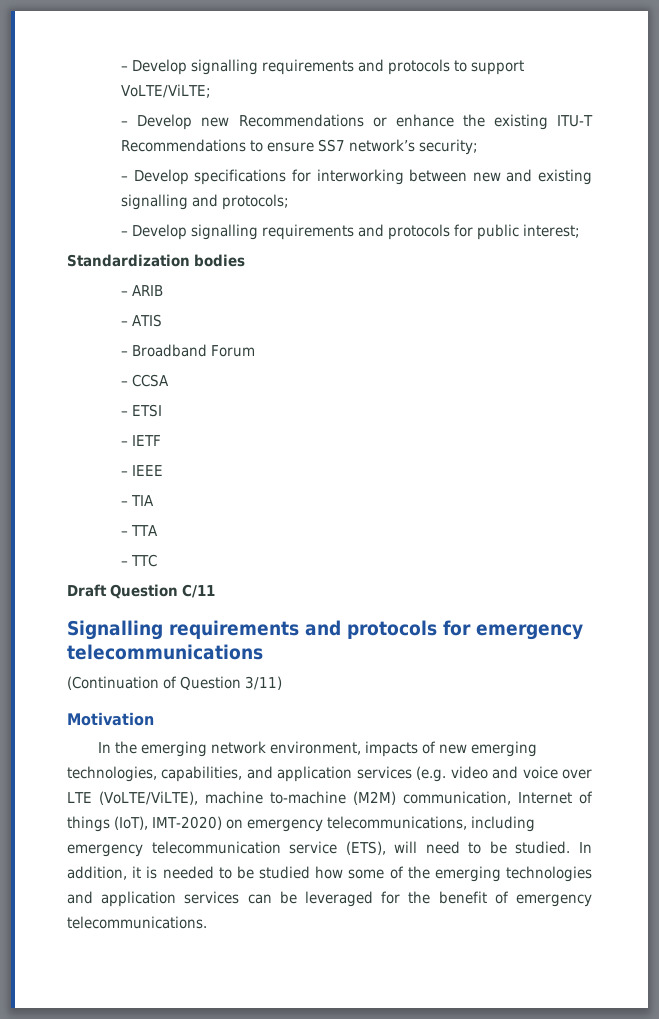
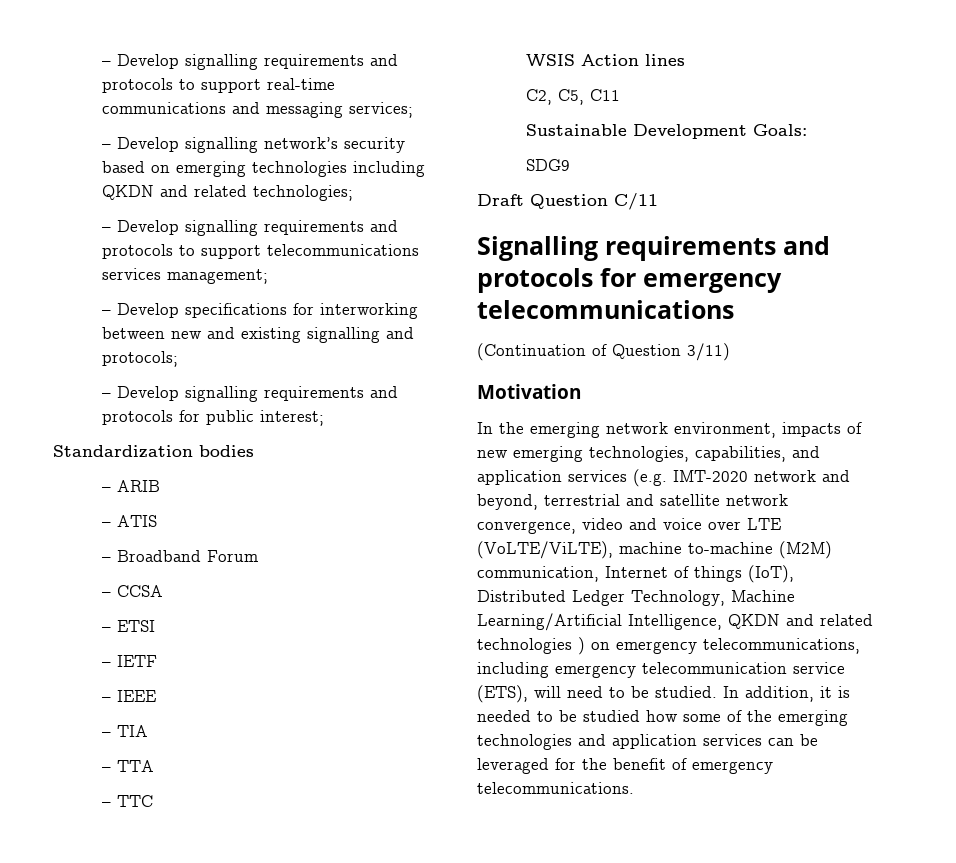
- – Develop signalling requirements and protocols to support VoLTE/ViLTE;
- – Develop new Recommendations or enhance the existing ITU-T Recommendations to ensure SS7 network’s security;
+ – Develop signalling requirements and protocols to support real-time communications and messaging services;
+ – Develop signalling network’s security based on emerging technologies including QKDN and related technologies;
+ – Develop signalling requirements and protocols to support telecommunications services management;
+ WSIS Action lines
+ C2, C5, C11
+ Sustainable Development Goals:
+ SDG9
- In the emerging network environment, impacts of new emerging technologies, capabilities, and application services (e.g. video and voice over LTE (VoLTE/ViLTE), machine to-machine (M2M) communication, Internet of things (IoT), IMT-2020) on emergency telecommunications, including emergency telecommunication service (ETS), will need to be studied.
+ In the emerging network environment, impacts of new emerging technologies, capabilities, and application services (e.g. IMT-2020 network and beyond, terrestrial and satellite network convergence, video and voice over LTE (VoLTE/ViLTE), machine to-machine (M2M) communication, Internet of things (IoT), Distributed Ledger Technology, Machine Learning/Artificial Intelligence, QKDN and related technologies ) on emergency telecommunications, including emergency telecommunication service (ETS), will need to be studied.

